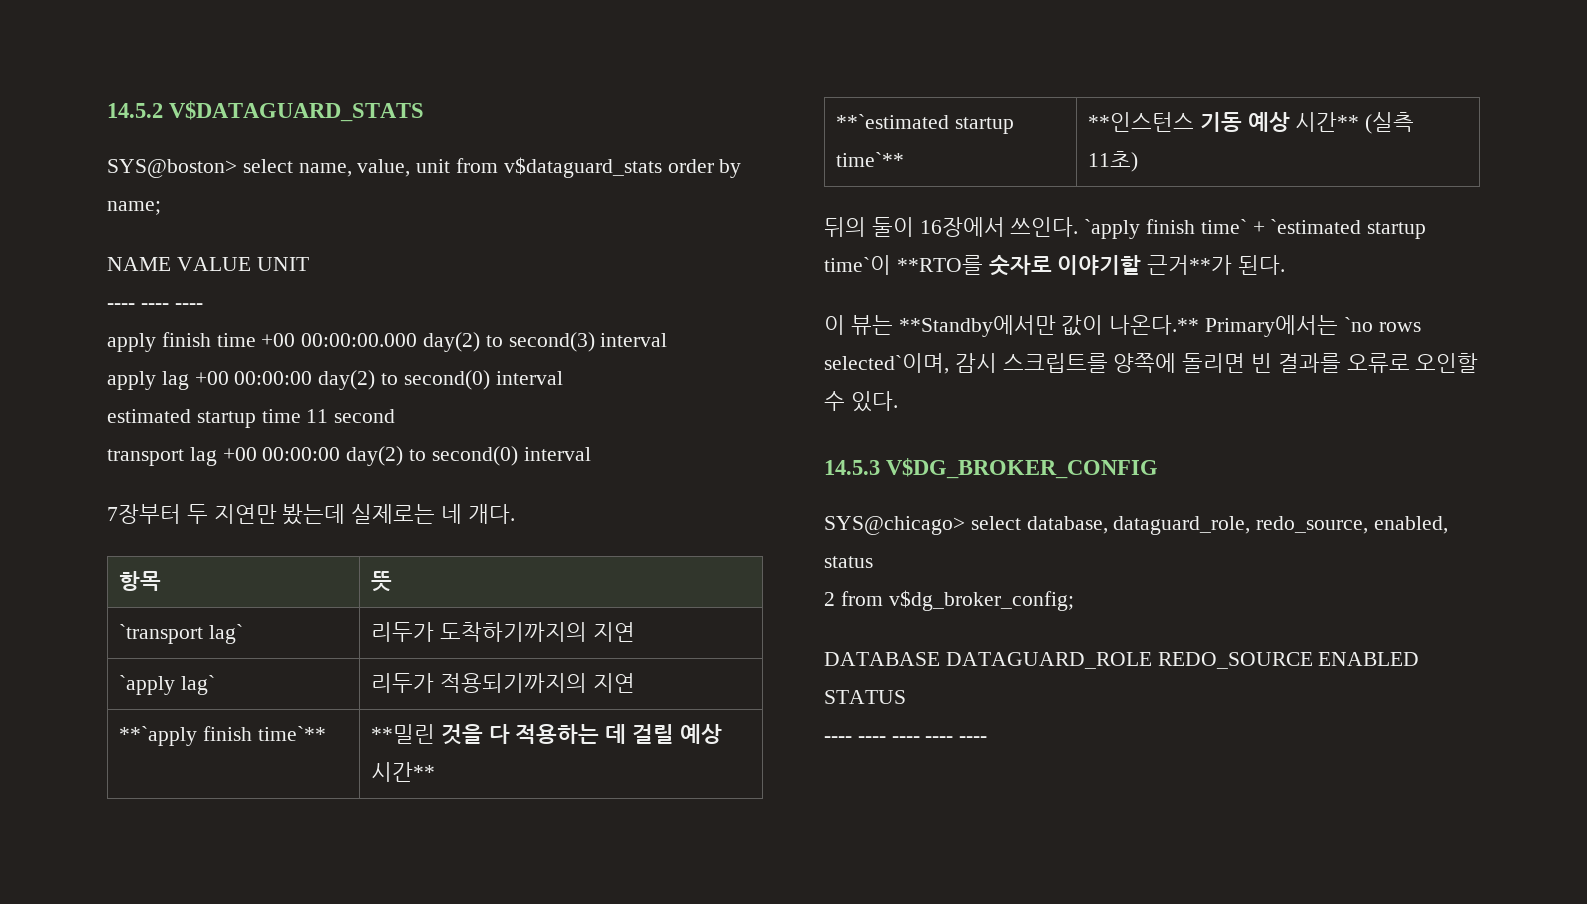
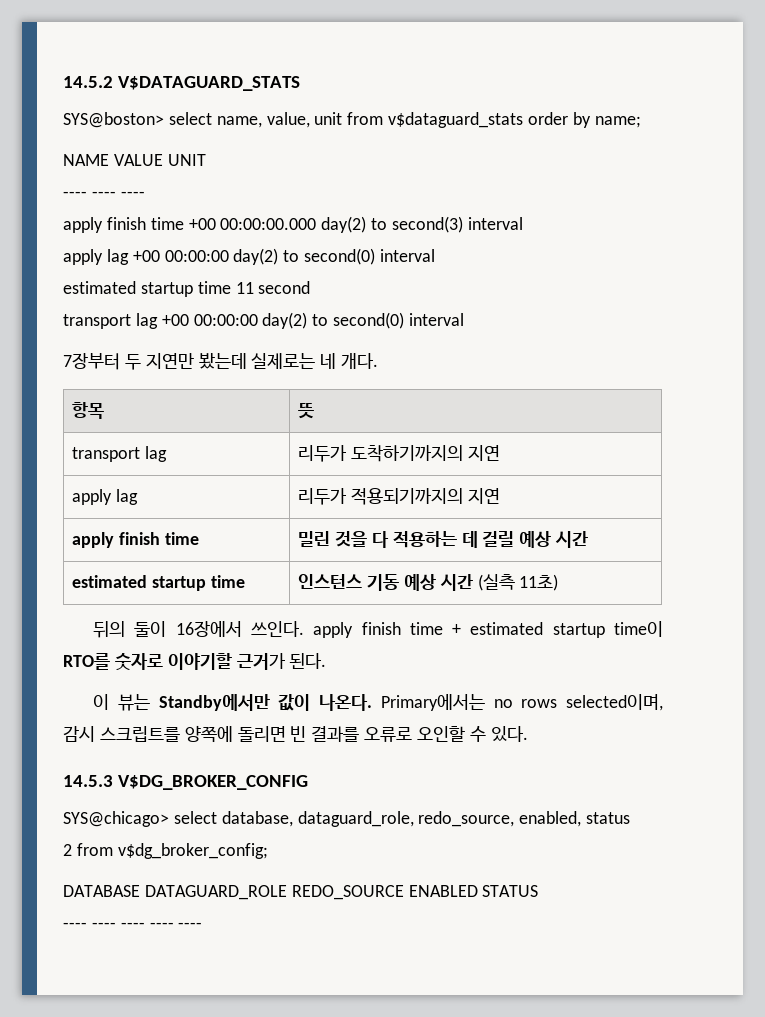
- `transport lag` | 리두가 도착하기까지의 지연
+ transport lag | 리두가 도착하기까지의 지연
- `apply lag` | 리두가 적용되기까지의 지연
+ apply lag | 리두가 적용되기까지의 지연
- **`apply finish time`** | **밀린 것을 다 적용하는 데 걸릴 예상 시간**
- **`estimated startup time`** | **인스턴스 기동 예상 시간** (실측 11초)
+ apply finish time | 밀린 것을 다 적용하는 데 걸릴 예상 시간
+ estimated startup time | 인스턴스 기동 예상 시간 (실측 11초)
- 뒤의 둘이 16장에서 쓰인다. `apply finish time` + `estimated startup time`이 **RTO를 숫자로 이야기할 근거**가 된다.
+ 뒤의 둘이 16장에서 쓰인다. apply finish time + estimated startup time이 RTO를 숫자로 이야기할 근거가 된다.
- 이 뷰는 **Standby에서만 값이 나온다.** Primary에서는 `no rows selected`이며, 감시 스크립트를 양쪽에 돌리면 빈 결과를 오류로 오인할 수 있다.
+ 이 뷰는 Standby에서만 값이 나온다. Primary에서는 no rows selected이며, 감시 스크립트를 양쪽에 돌리면 빈 결과를 오류로 오인할 수 있다.

